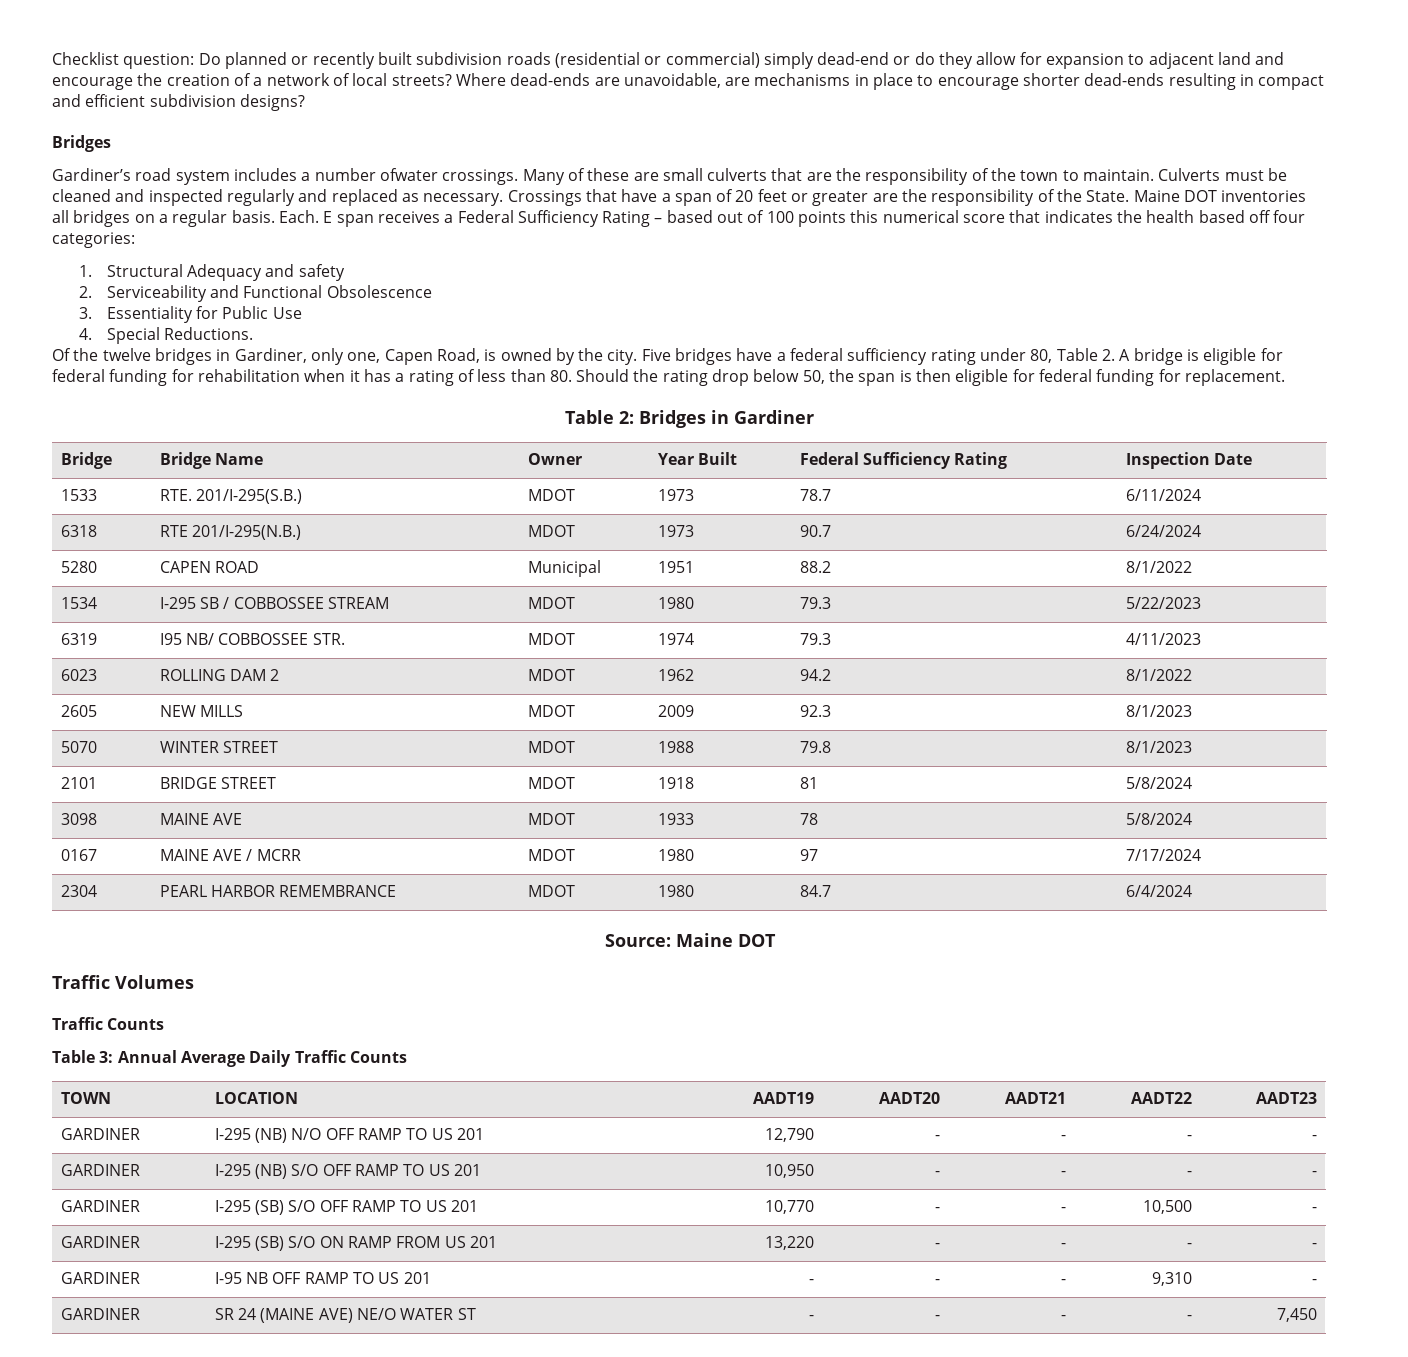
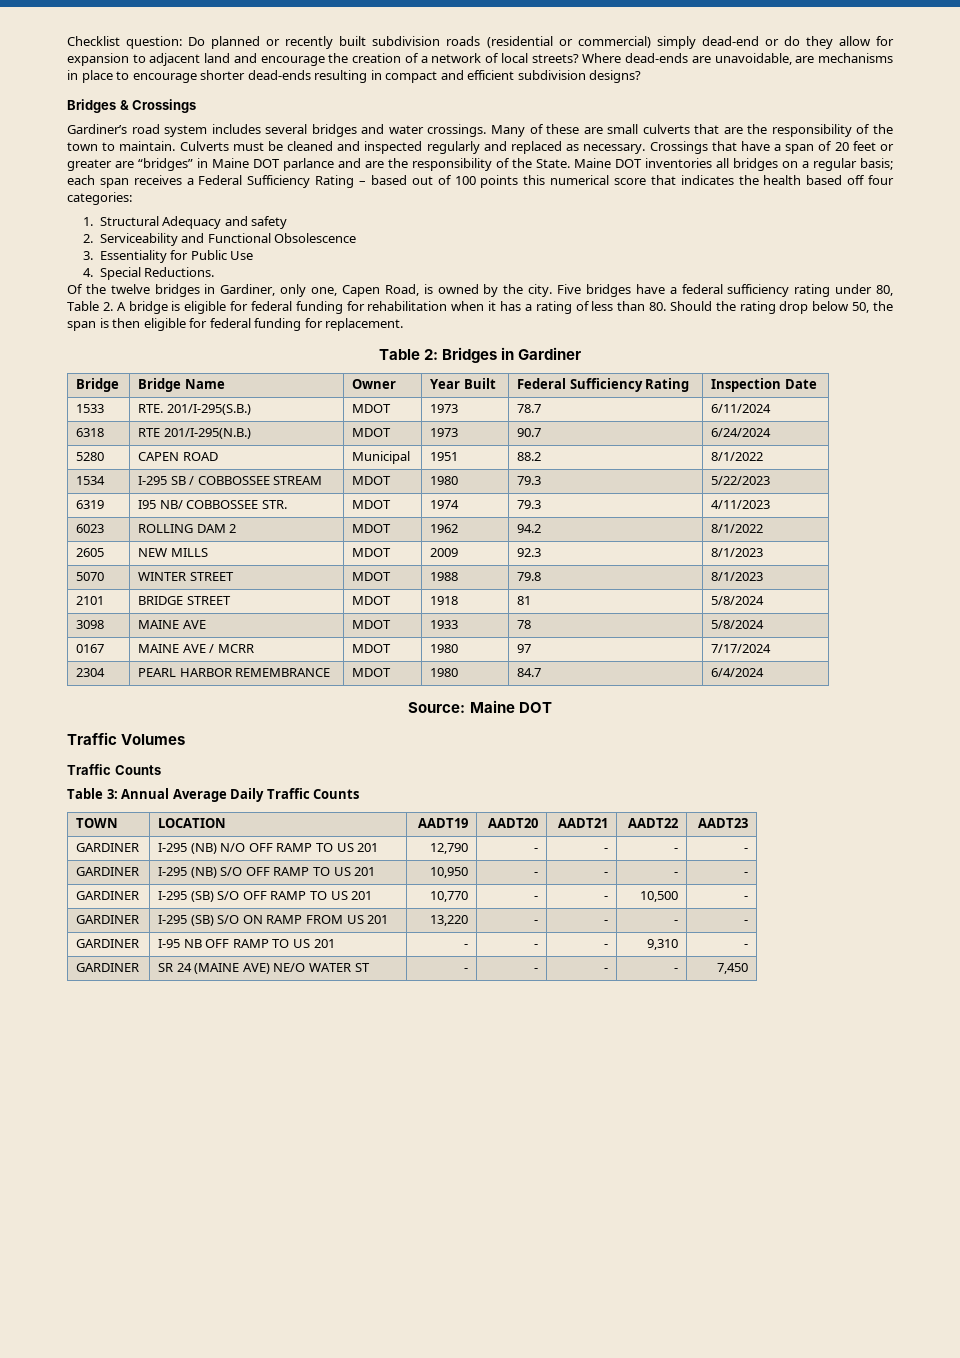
  Where dead-ends are unavoidable, are mechanisms in place to encourage shorter dead-ends resulting in compact and efficient subdivision designs?
- Bridges
+ Bridges & Crossings
- Gardiner’s road system includes a number ofwater crossings.
+ Gardiner’s road system includes several bridges and water crossings.
- Crossings that have a span of 20 feet or greater are the responsibility of the State.
+ Crossings that have a span of 20 feet or greater are “bridges” in Maine DOT parlance and are the responsibility of the State.
- Maine DOT inventories all bridges on a regular basis. Each. E span receives a Federal Sufficiency Rating – based out of 100 points this numerical score that indicates the health based off four categories:
+ Maine DOT inventories all bridges on a regular basis; each span receives a Federal Sufficiency Rating – based out of 100 points this numerical score that indicates the health based off four categories:

